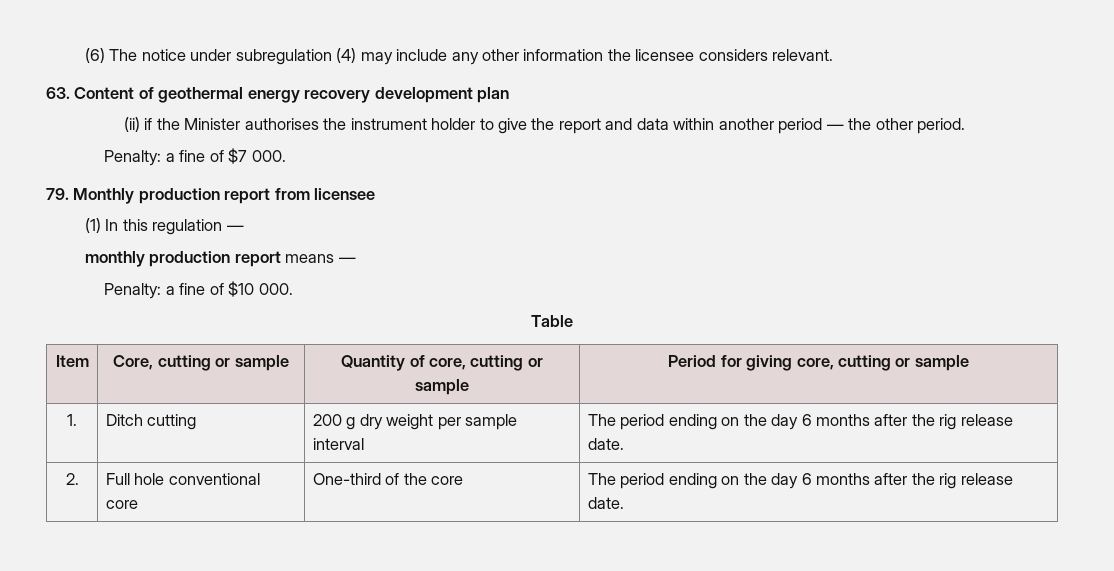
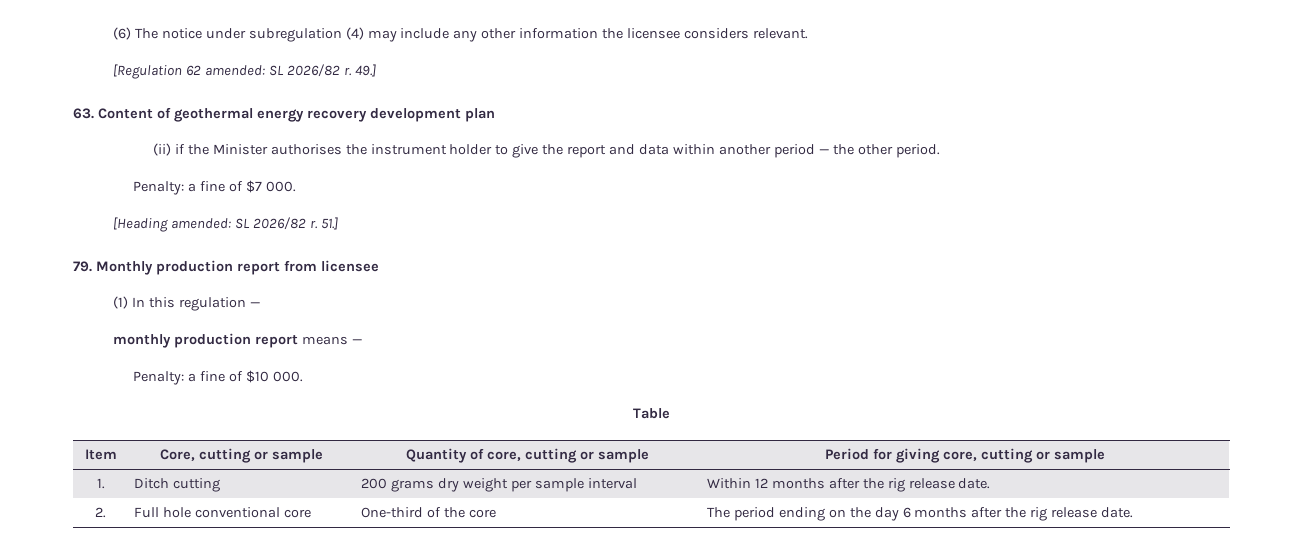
+ [Regulation 62 amended: SL 2026/82 r. 49.]
+ [Heading amended: SL 2026/82 r. 51.]
- 1. | Ditch cutting | 200 g dry weight per sample interval | The period ending on the day 6 months after the rig release date.
+ 1. | Ditch cutting | 200 grams dry weight per sample interval | Within 12 months after the rig release date.

